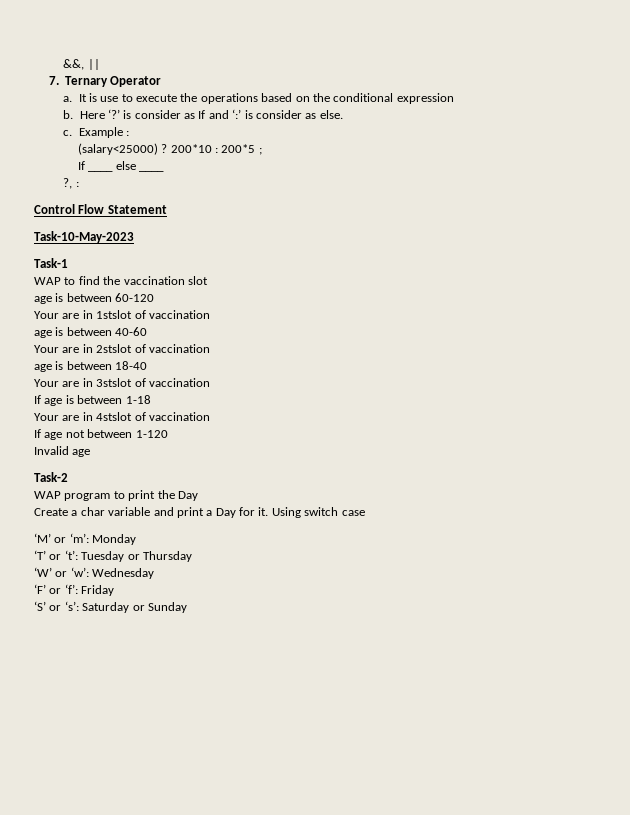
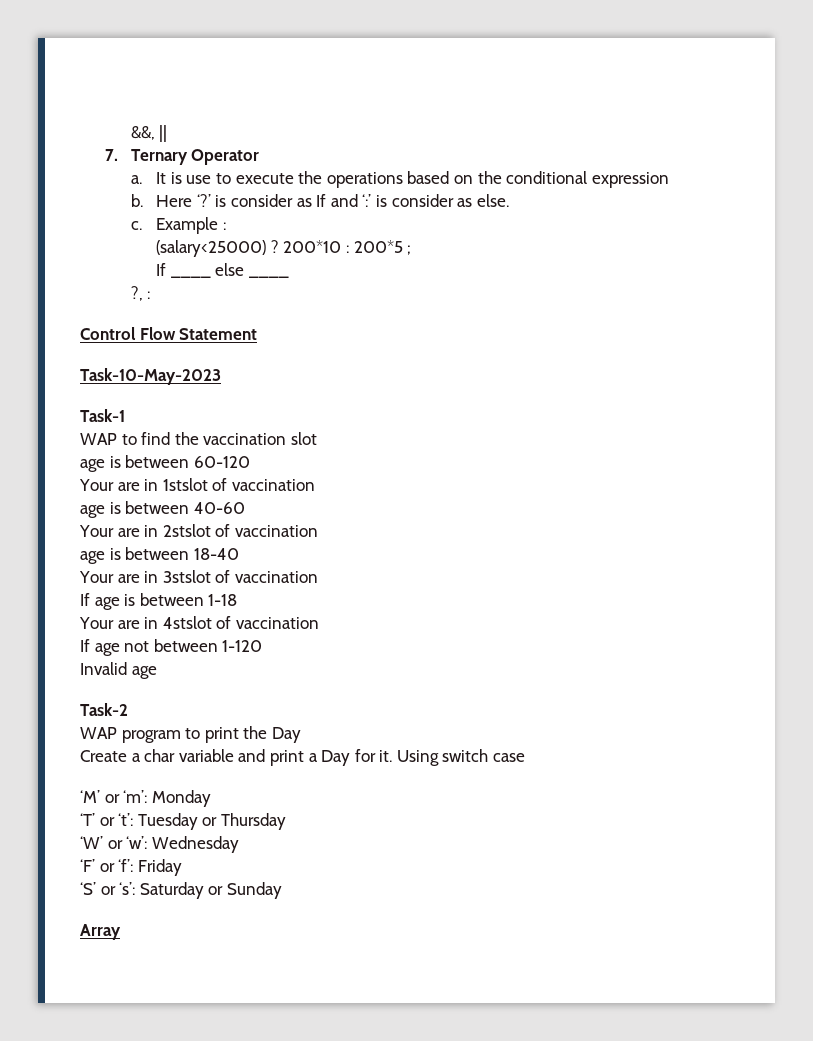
+ Array

